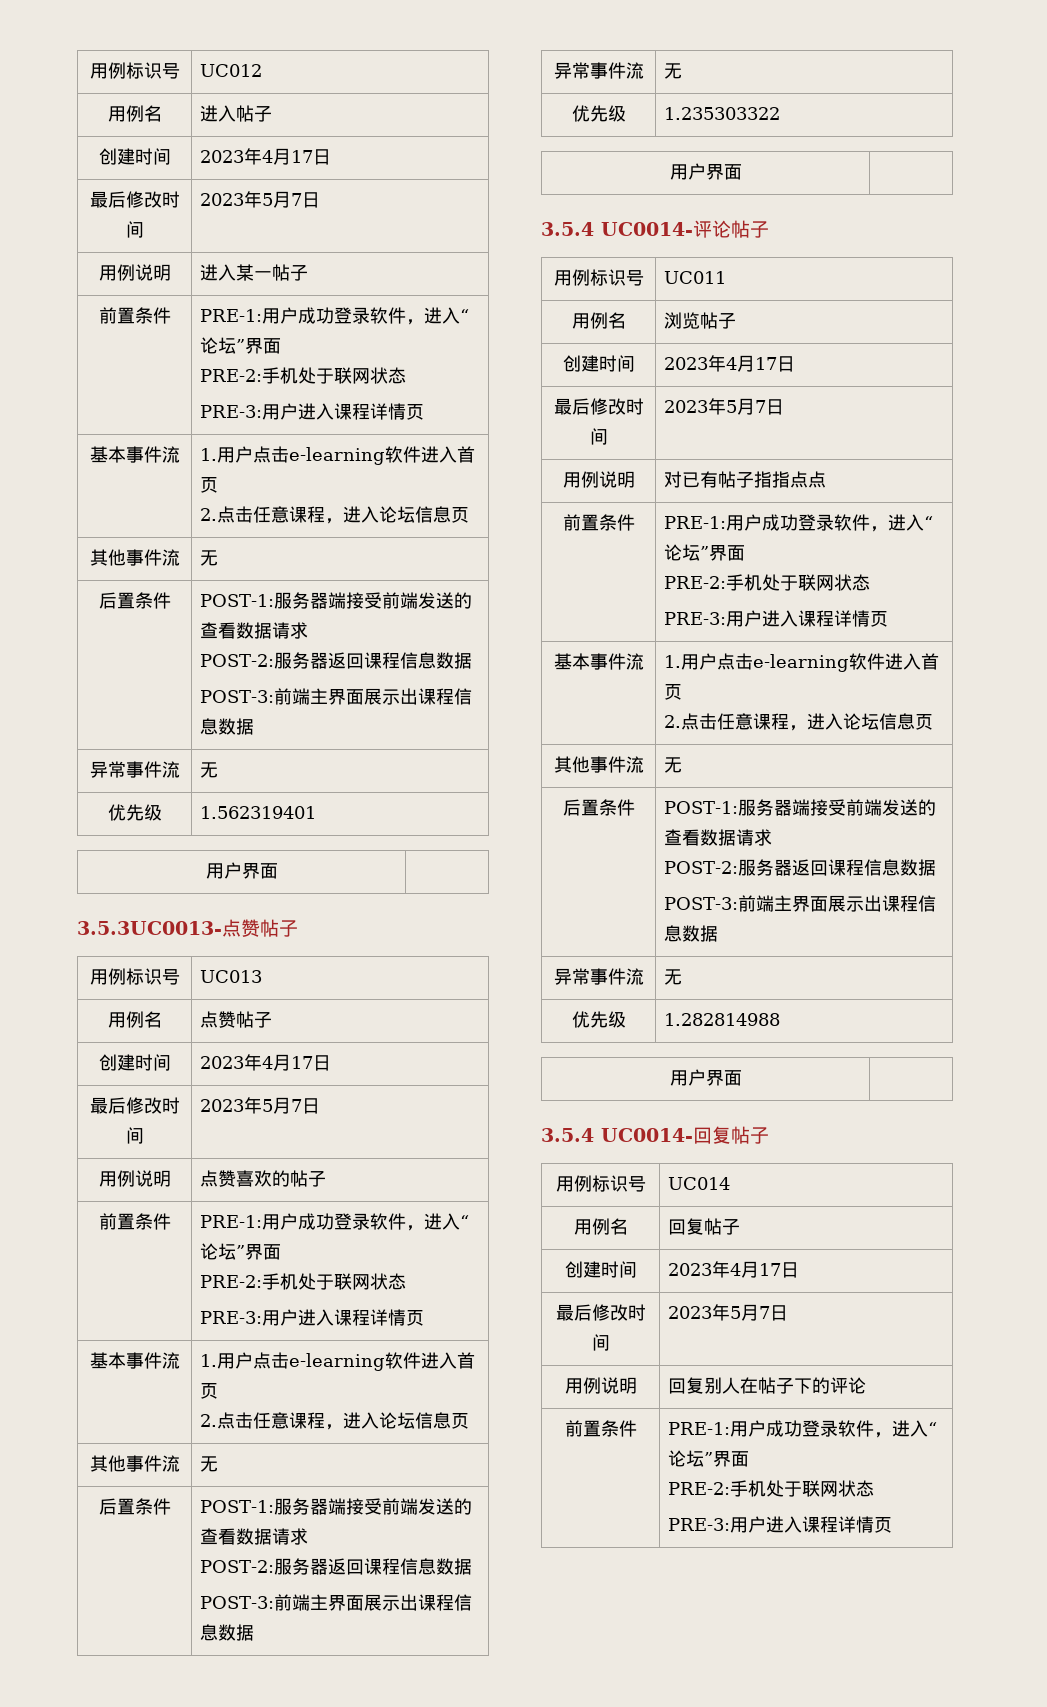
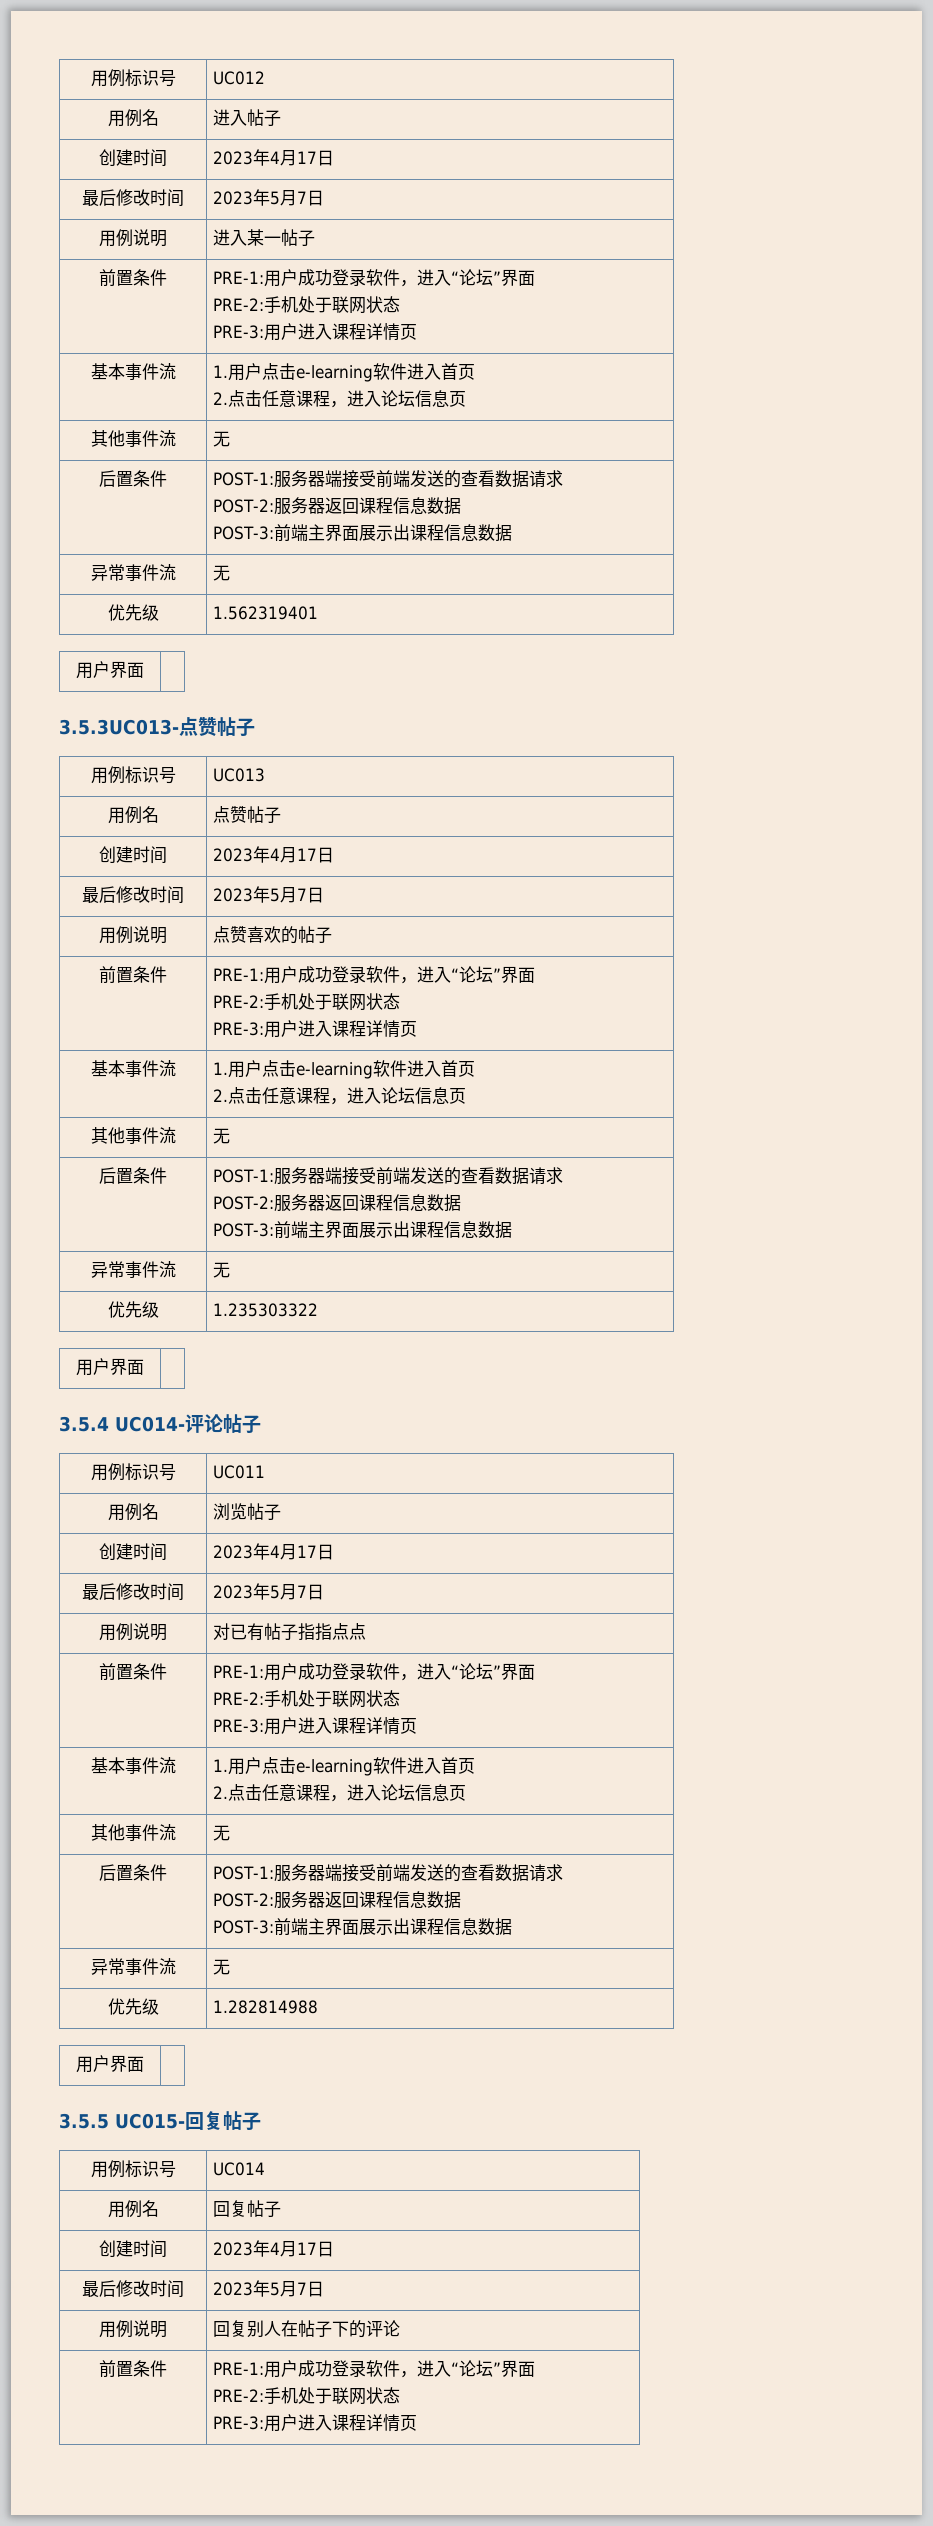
- 3.5.3UC0013-点赞帖子
+ 3.5.3UC013-点赞帖子
- 3.5.4 UC0014-评论帖子
+ 3.5.4 UC014-评论帖子
- 3.5.4 UC0014-回复帖子
+ 3.5.5 UC015-回复帖子

